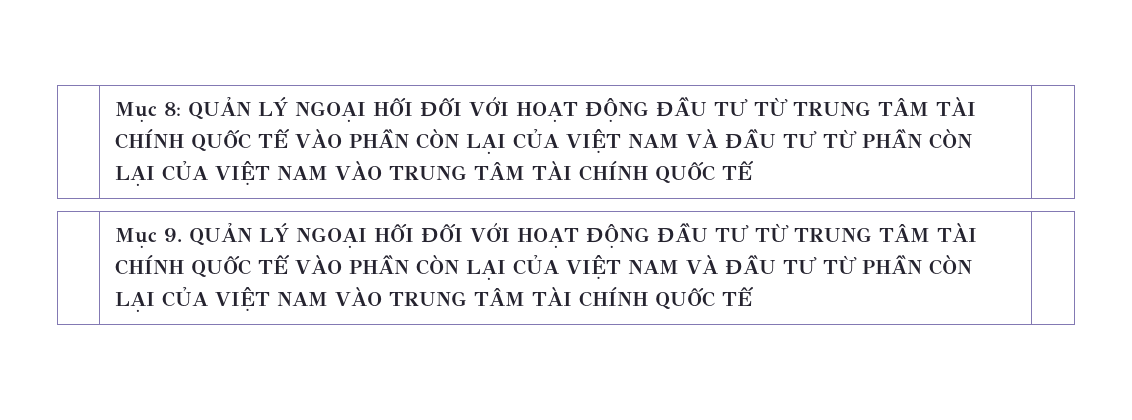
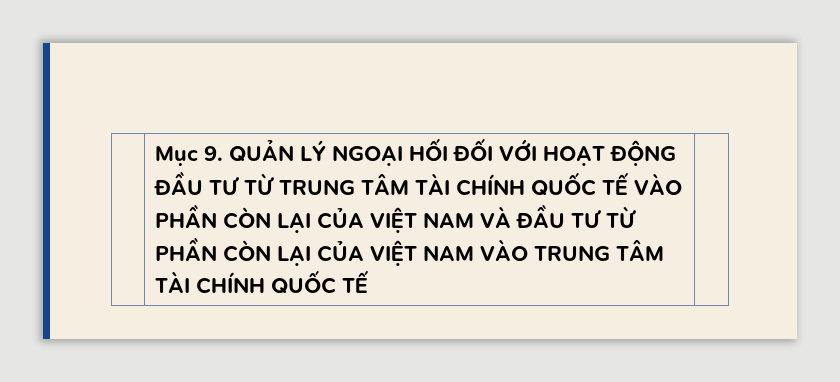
- Mục 8: QUẢN LÝ NGOẠI HỐI ĐỐI VỚI HOẠT ĐỘNG ĐẦU TƯ TỪ TRUNG TÂM TÀI CHÍNH QUỐC TẾ VÀO PHẦN CÒN LẠI CỦA VIỆT NAM VÀ ĐẦU TƯ TỪ PHẦN CÒN LẠI CỦA VIỆT NAM VÀO TRUNG TÂM TÀI CHÍNH QUỐC TẾ

